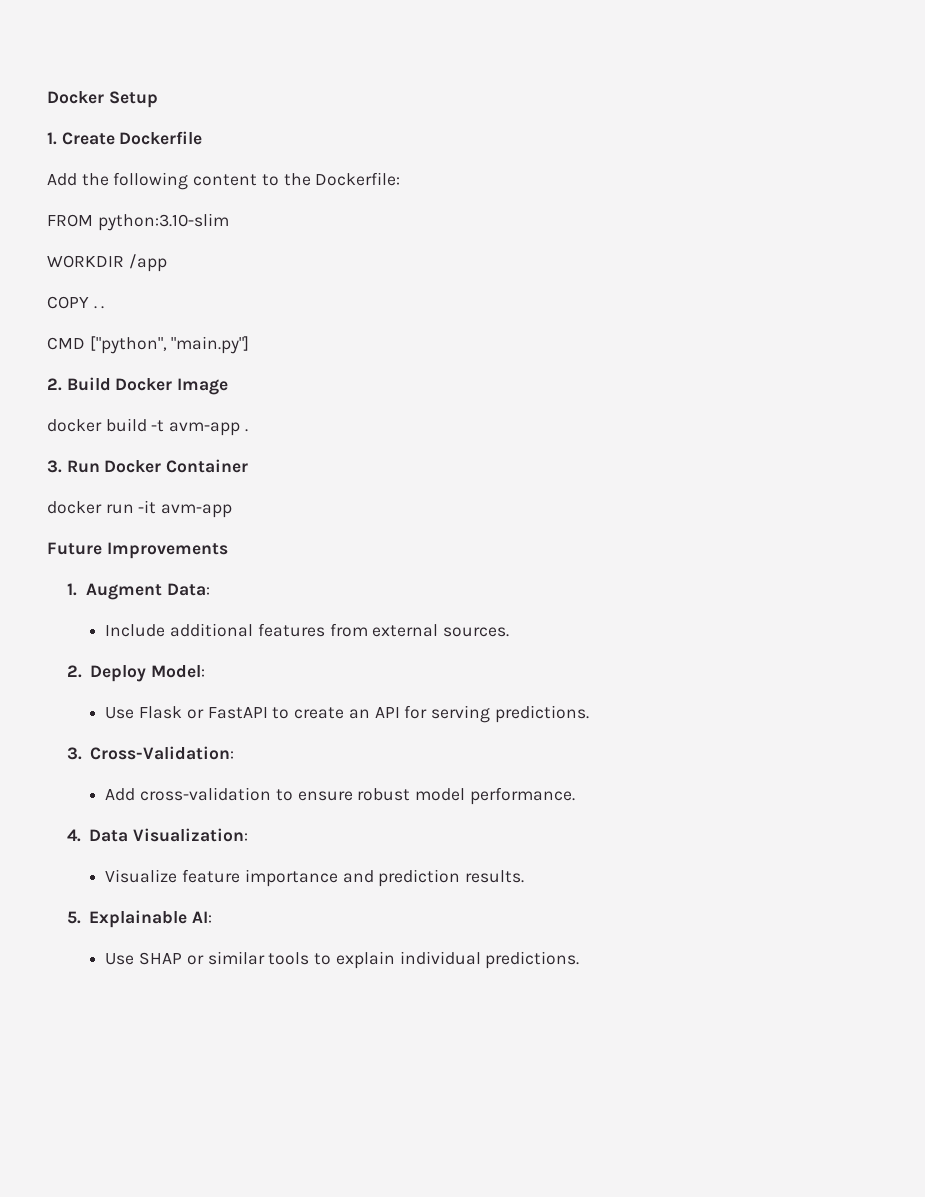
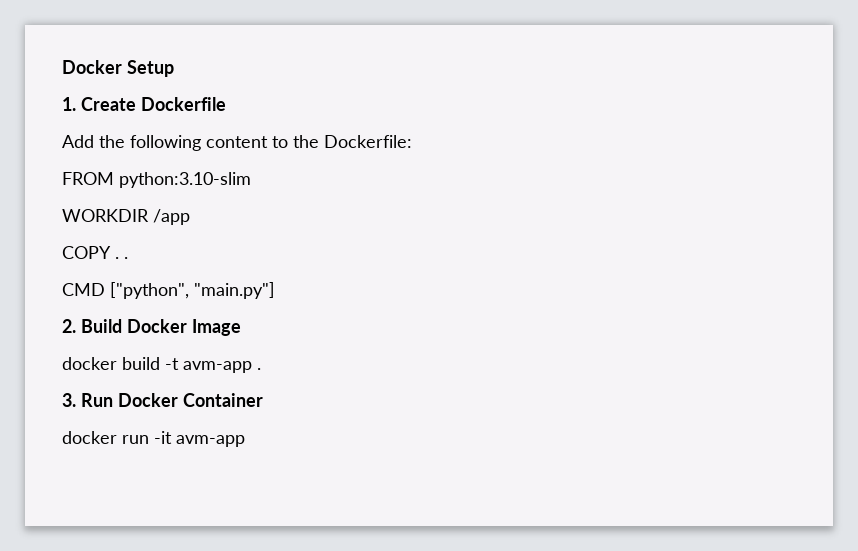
- Future Improvements
- 1. Augment Data:
- Include additional features from external sources.
- 2. Deploy Model:
- Use Flask or FastAPI to create an API for serving predictions.
- 3. Cross-Validation:
- Add cross-validation to ensure robust model performance.
- 4. Data Visualization:
- Visualize feature importance and prediction results.
- 5. Explainable AI:
- Use SHAP or similar tools to explain individual predictions.

